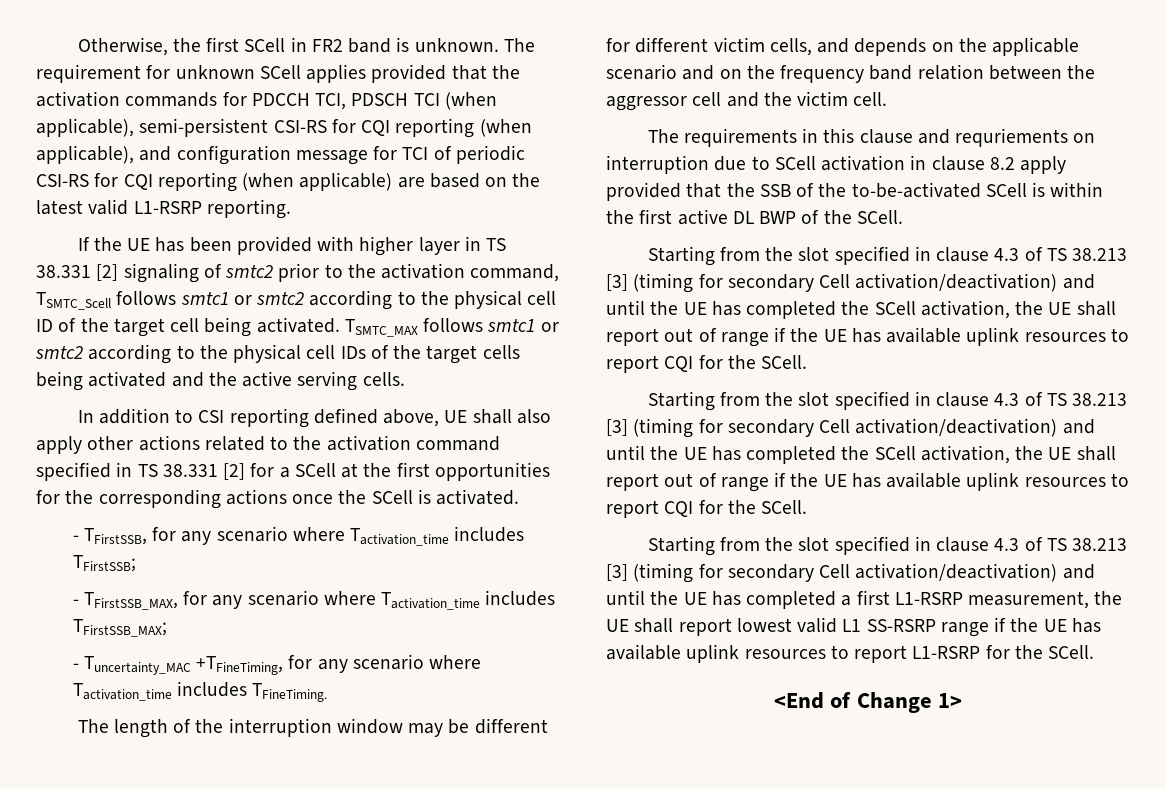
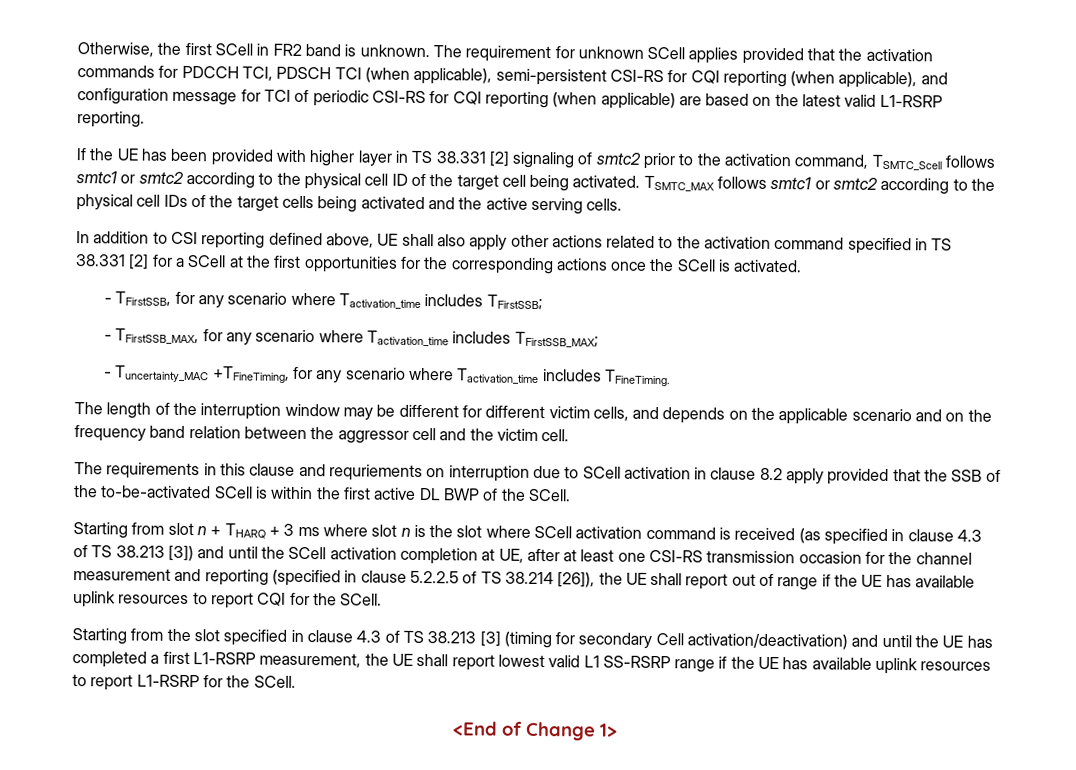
  The requirements in this clause and requriements on interruption due to SCell activation in clause 8.2 apply provided that the SSB of the to-be-activated SCell is within the first active DL BWP of the SCell.
- Starting from the slot specified in clause 4.3 of TS 38.213 [3] (timing for secondary Cell activation/deactivation) and until the UE has completed the SCell activation, the UE shall report out of range if the UE has available uplink resources to report CQI for the SCell.
- Starting from the slot specified in clause 4.3 of TS 38.213 [3] (timing for secondary Cell activation/deactivation) and until the UE has completed the SCell activation, the UE shall report out of range if the UE has available uplink resources to report CQI for the SCell.
+ Starting from slot n + THARQ + 3 ms where slot n is the slot where SCell activation command is received (as specified in clause 4.3 of TS 38.213 [3]) and until the SCell activation completion at UE, after at least one CSI-RS transmission occasion for the channel measurement and reporting (specified in clause 5.2.2.5 of TS 38.214 [26]), the UE shall report out of range if the UE has available uplink resources to report CQI for the SCell.

